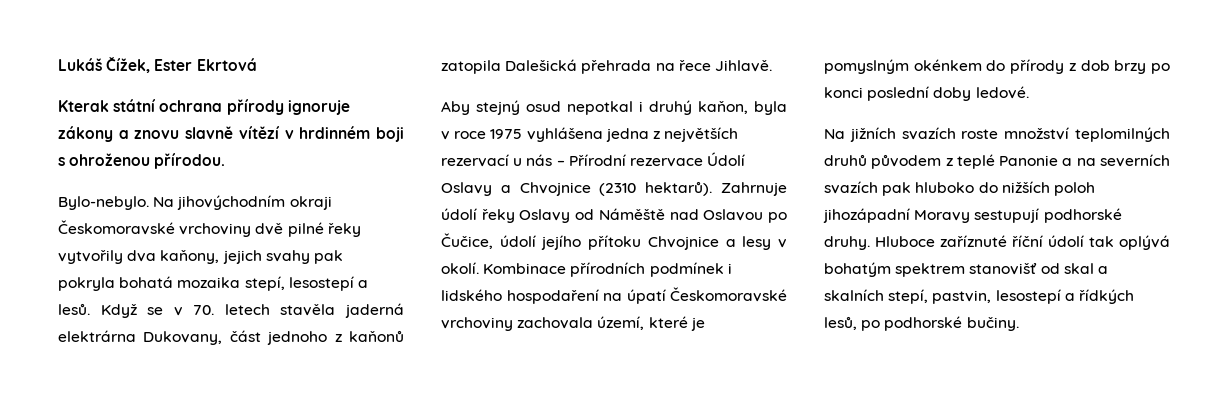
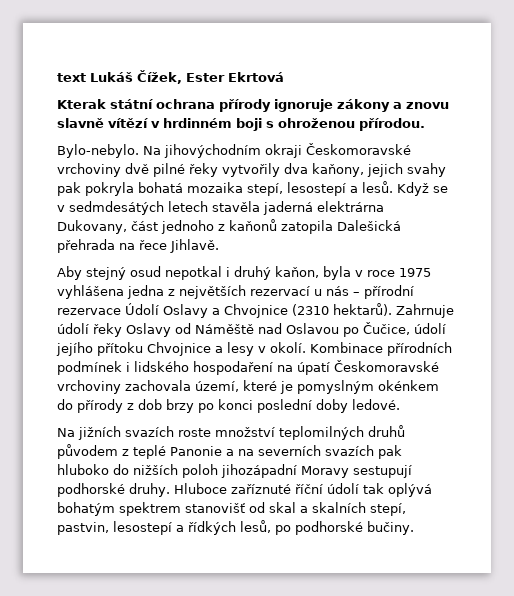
- Lukáš Čížek, Ester Ekrtová
+ text Lukáš Čížek, Ester Ekrtová
- Když se v 70. letech stavěla jaderná elektrárna Dukovany, část jednoho z kaňonů zatopila Dalešická přehrada na řece Jihlavě.
+ Když se v sedmdesátých letech stavěla jaderná elektrárna Dukovany, část jednoho z kaňonů zatopila Dalešická přehrada na řece Jihlavě.
- Aby stejný osud nepotkal i druhý kaňon, byla v roce 1975 vyhlášena jedna z největších rezervací u nás – Přírodní rezervace Údolí Oslavy a Chvojnice (2310 hektarů).
+ Aby stejný osud nepotkal i druhý kaňon, byla v roce 1975 vyhlášena jedna z největších rezervací u nás – přírodní rezervace Údolí Oslavy a Chvojnice (2310 hektarů).

